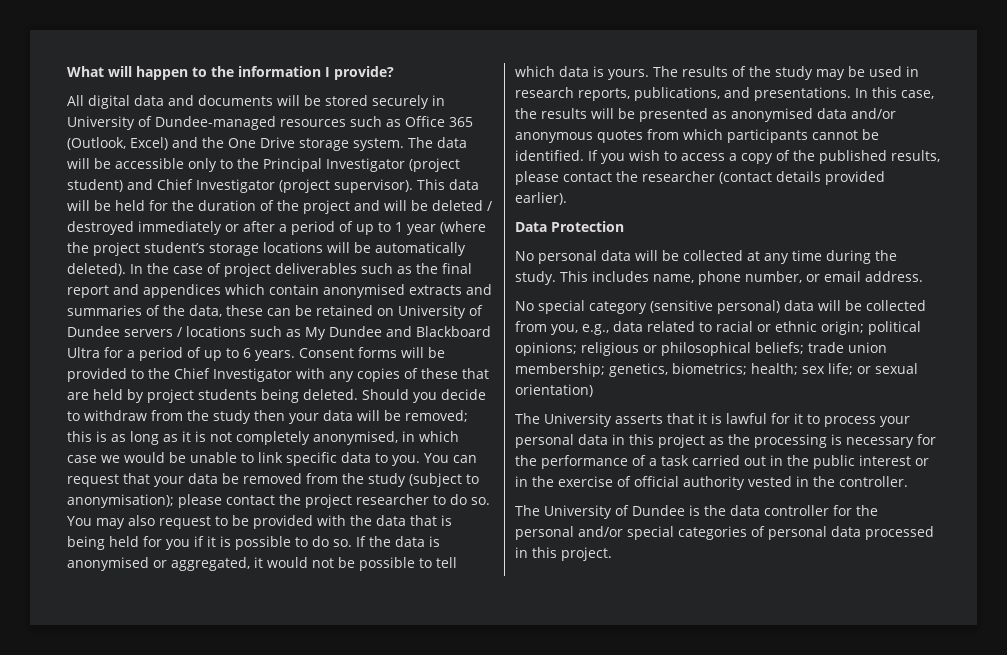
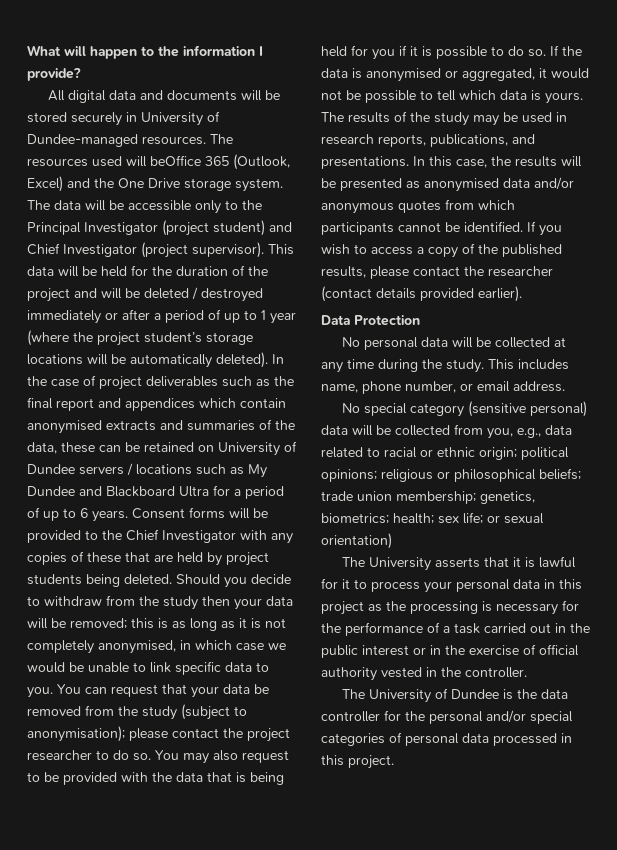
- All digital data and documents will be stored securely in University of Dundee-managed resources such as Office 365 (Outlook, Excel) and the One Drive storage system.
+ All digital data and documents will be stored securely in University of Dundee-managed resources. The resources used will beOffice 365 (Outlook, Excel) and the One Drive storage system.

